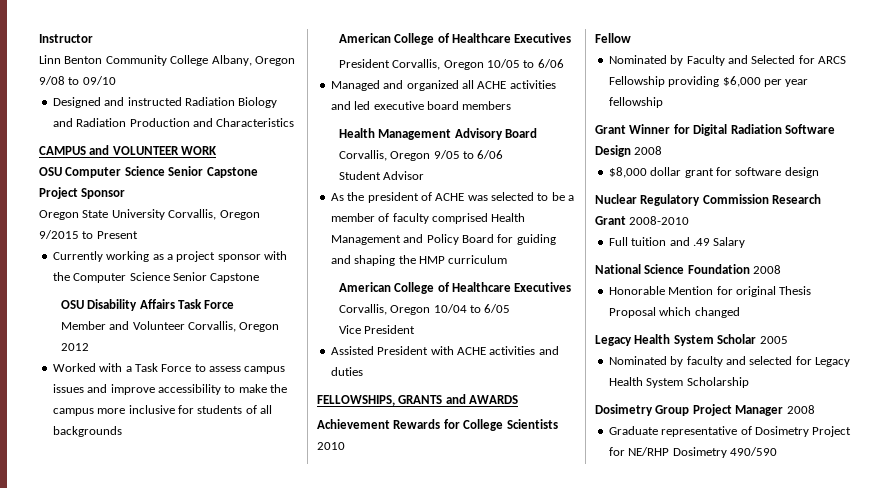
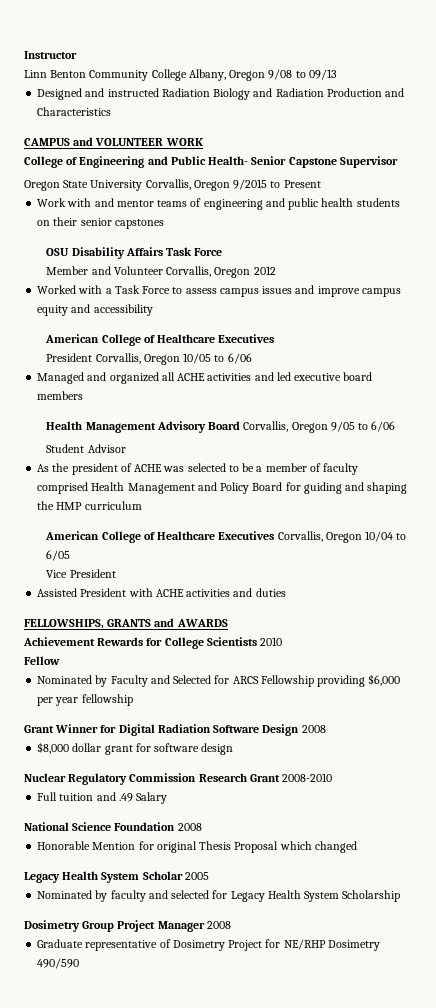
- Linn Benton Community College Albany, Oregon 9/08 to 09/10
+ Linn Benton Community College Albany, Oregon 9/08 to 09/13
- OSU Computer Science Senior Capstone Project Sponsor
+ College of Engineering and Public Health- Senior Capstone Supervisor
- Currently working as a project sponsor with the Computer Science Senior Capstone
+ Work with and mentor teams of engineering and public health students on their senior capstones
- Worked with a Task Force to assess campus issues and improve accessibility to make the campus more inclusive for students of all backgrounds
+ Worked with a Task Force to assess campus issues and improve campus equity and accessibility

